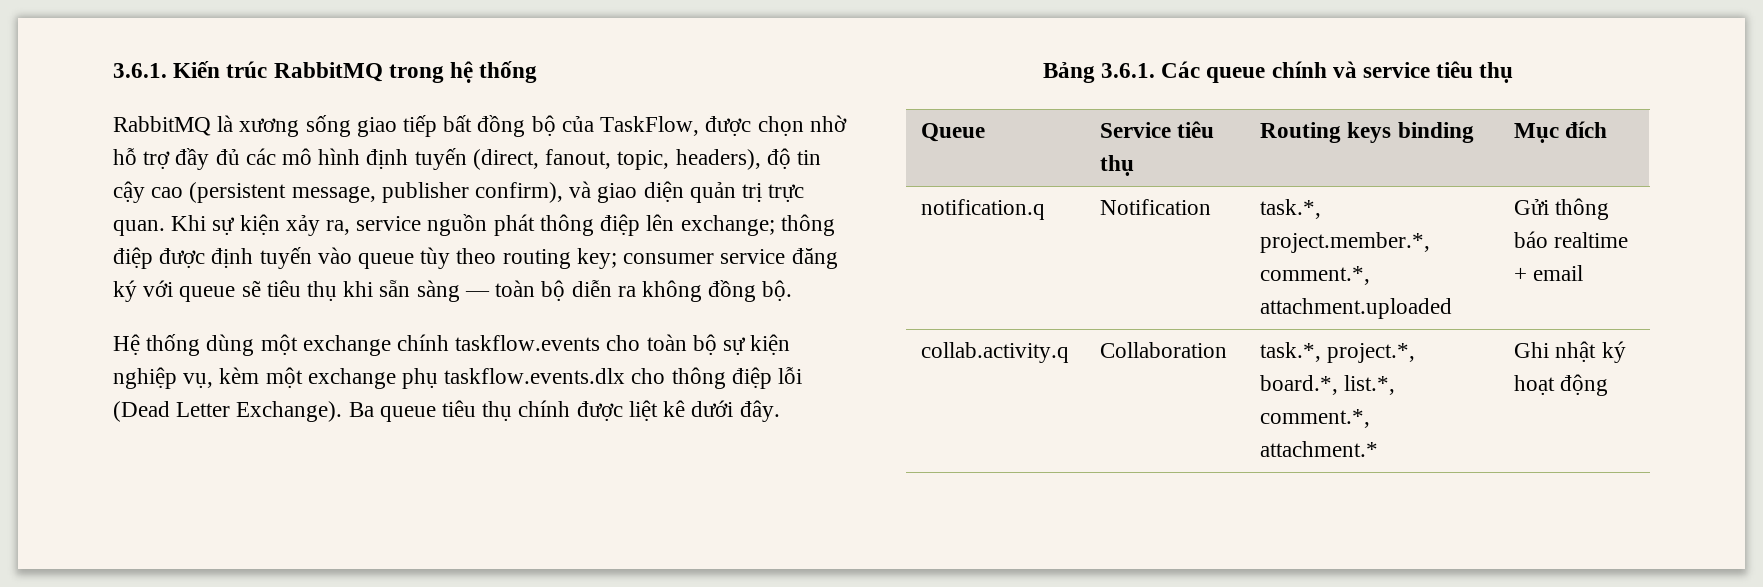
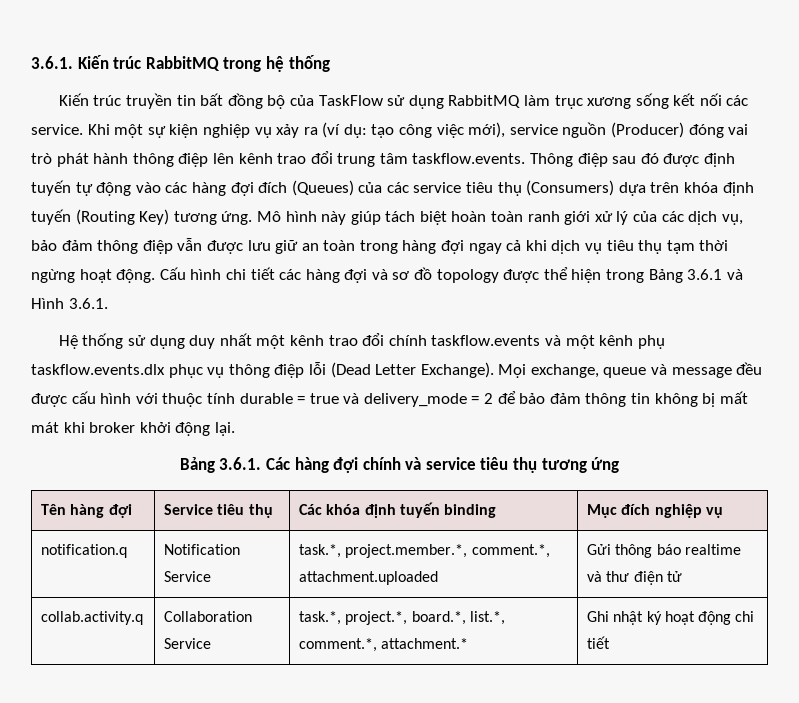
- RabbitMQ là xương sống giao tiếp bất đồng bộ của TaskFlow, được chọn nhờ hỗ trợ đầy đủ các mô hình định tuyến (direct, fanout, topic, headers), độ tin cậy cao (persistent message, publisher confirm), và giao diện quản trị trực quan. Khi sự kiện xảy ra, service nguồn phát thông điệp lên exchange; thông điệp được định tuyến vào queue tùy theo routing key; consumer service đăng ký với queue sẽ tiêu thụ khi sẵn sàng — toàn bộ diễn ra không đồng bộ.
- Hệ thống dùng một exchange chính taskflow.events cho toàn bộ sự kiện nghiệp vụ, kèm một exchange phụ taskflow.events.dlx cho thông điệp lỗi (Dead Letter Exchange).
+ Kiến trúc truyền tin bất đồng bộ của TaskFlow sử dụng RabbitMQ làm trục xương sống kết nối các service. Khi một sự kiện nghiệp vụ xảy ra (ví dụ: tạo công việc mới), service nguồn (Producer) đóng vai trò phát hành thông điệp lên kênh trao đổi trung tâm taskflow.events. Thông điệp sau đó được định tuyến tự động vào các hàng đợi đích (Queues) của các service tiêu thụ (Consumers) dựa trên khóa định tuyến (Routing Key) tương ứng. Mô hình này giúp tách biệt hoàn toàn ranh giới xử lý của các dịch vụ, bảo đảm thông điệp vẫn được lưu giữ an toàn trong hàng đợi ngay cả khi dịch vụ tiêu thụ tạm thời ngừng hoạt động. Cấu hình chi tiết các hàng đợi và sơ đồ topology được thể hiện trong Bảng 3.6.1 và Hình 3.6.1.
+ Hệ thống sử dụng duy nhất một kênh trao đổi chính taskflow.events và một kênh phụ taskflow.events.dlx phục vụ thông điệp lỗi (Dead Letter Exchange).
- Ba queue tiêu thụ chính được liệt kê dưới đây.
+ Mọi exchange, queue và message đều được cấu hình với thuộc tính durable = true và delivery_mode = 2 để bảo đảm thông tin không bị mất mát khi broker khởi động lại.
- Bảng 3.6.1. Các queue chính và service tiêu thụ
- Queue | Service tiêu thụ | Routing keys binding | Mục đích
+ Bảng 3.6.1. Các hàng đợi chính và service tiêu thụ tương ứng
+ Tên hàng đợi | Service tiêu thụ | Các khóa định tuyến binding | Mục đích nghiệp vụ
- notification.q | Notification | task.*, project.member.*, comment.*, attachment.uploaded | Gửi thông báo realtime + email
+ notification.q | Notification Service | task.*, project.member.*, comment.*, attachment.uploaded | Gửi thông báo realtime và thư điện tử
- collab.activity.q | Collaboration | task.*, project.*, board.*, list.*, comment.*, attachment.* | Ghi nhật ký hoạt động
+ collab.activity.q | Collaboration Service | task.*, project.*, board.*, list.*, comment.*, attachment.* | Ghi nhật ký hoạt động chi tiết

